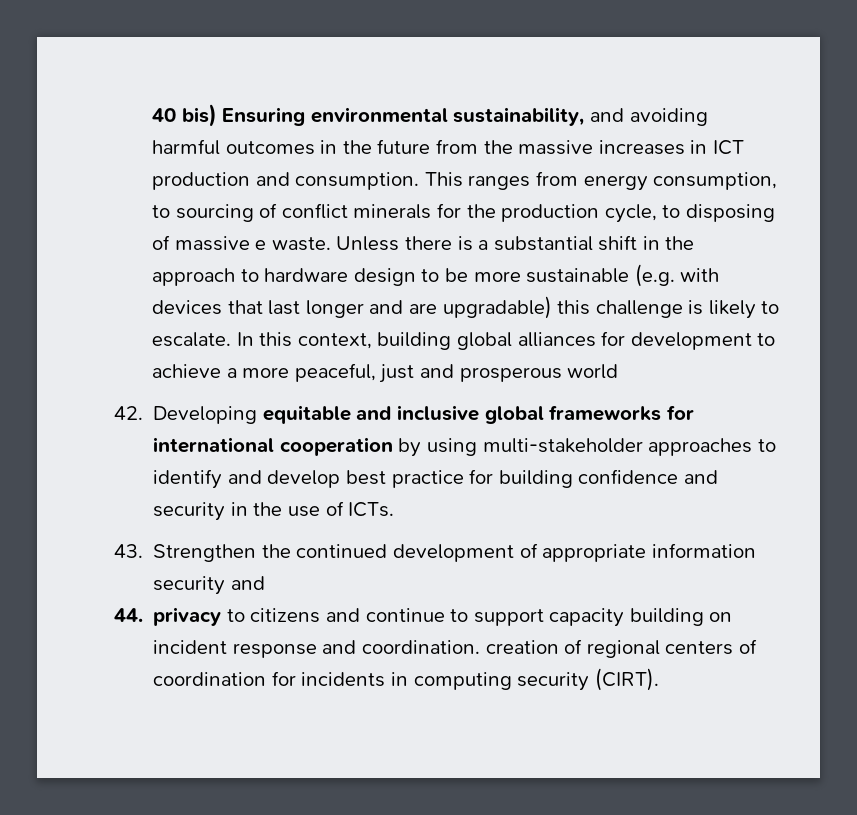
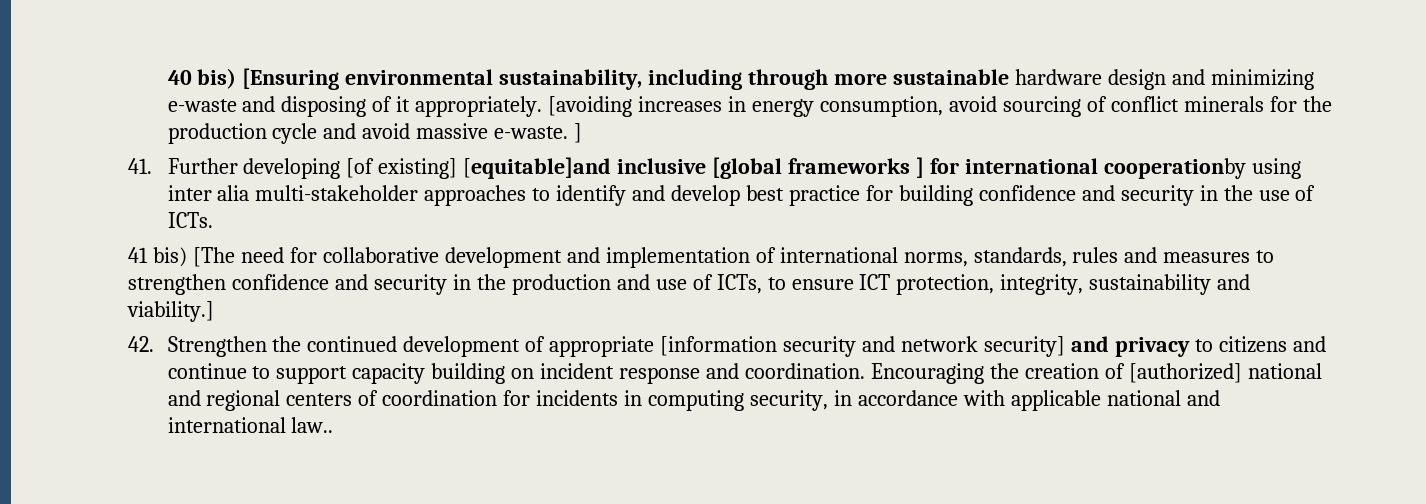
- 40 bis) Ensuring environmental sustainability, and avoiding harmful outcomes in the future from the massive increases in ICT production and consumption. This ranges from energy consumption, to sourcing of conflict minerals for the production cycle, to disposing of massive e waste. Unless there is a substantial shift in the approach to hardware design to be more sustainable (e.g. with devices that last longer and are upgradable) this challenge is likely to escalate. In this context, building global alliances for development to achieve a more peaceful, just and prosperous world
- 42. Developing equitable and inclusive global frameworks for international cooperation by using multi-stakeholder approaches to identify and develop best practice for building confidence and security in the use of ICTs.
+ 40 bis) [Ensuring environmental sustainability, including through more sustainable hardware design and minimizing e-waste and disposing of it appropriately. [avoiding increases in energy consumption, avoid sourcing of conflict minerals for the production cycle and avoid massive e-waste. ]
+ 41. Further developing [of existing] [equitable]and inclusive [global frameworks ] for international cooperationby using inter alia multi-stakeholder approaches to identify and develop best practice for building confidence and security in the use of ICTs.
- 43. Strengthen the continued development of appropriate information security and
- 44. privacy to citizens and continue to support capacity building on incident response and coordination. creation of regional centers of coordination for incidents in computing security (CIRT).
+ 41 bis) [The need for collaborative development and implementation of international norms, standards, rules and measures to strengthen confidence and security in the production and use of ICTs, to ensure ICT protection, integrity, sustainability and viability.]
+ 42. Strengthen the continued development of appropriate [information security and network security] and privacy to citizens and continue to support capacity building on incident response and coordination. Encouraging the creation of [authorized] national and regional centers of coordination for incidents in computing security, in accordance with applicable national and international law..

